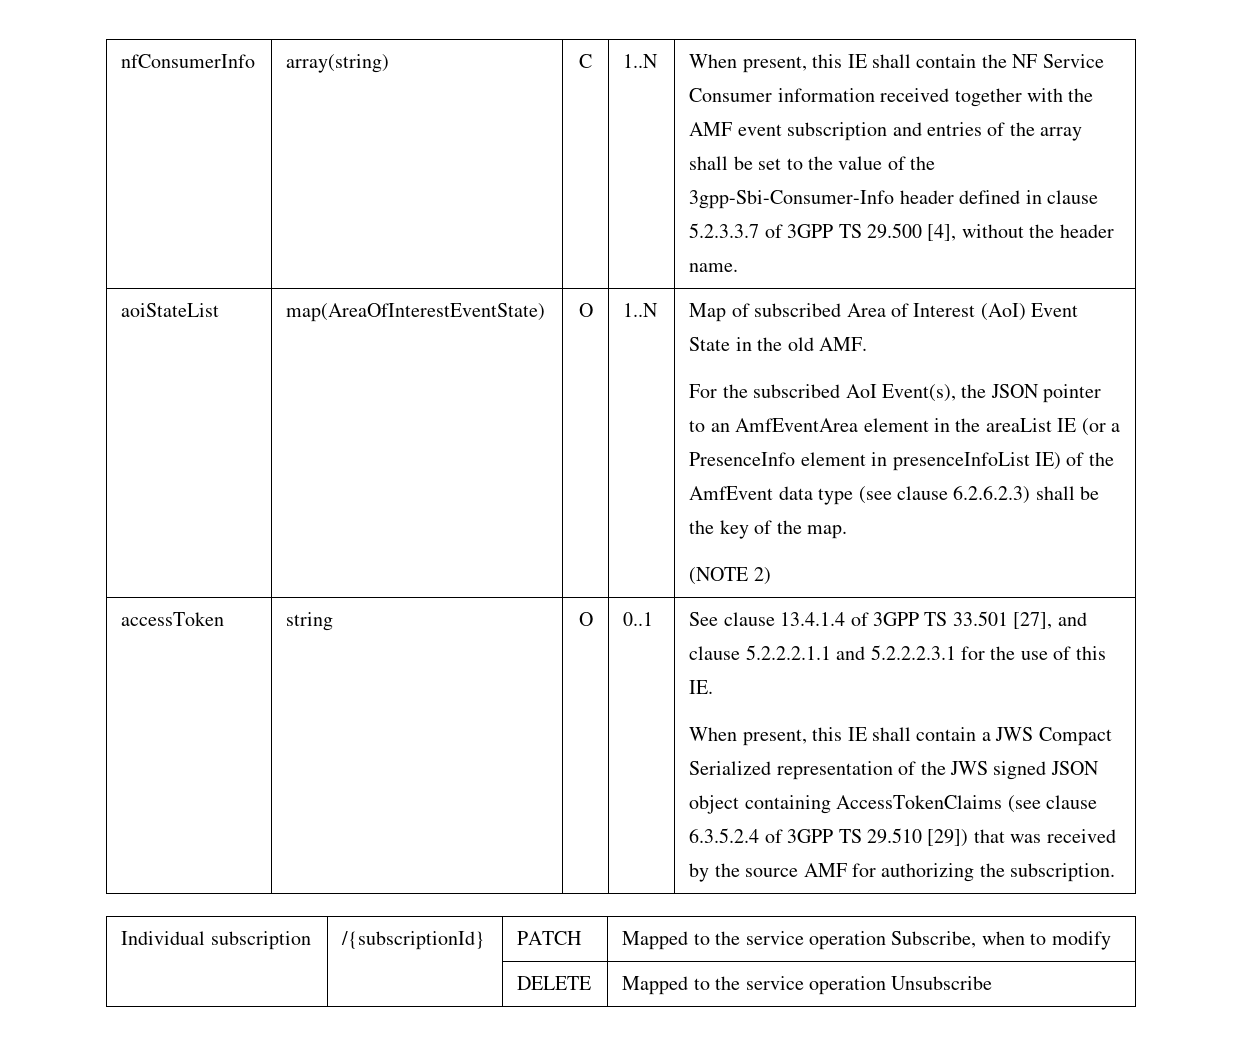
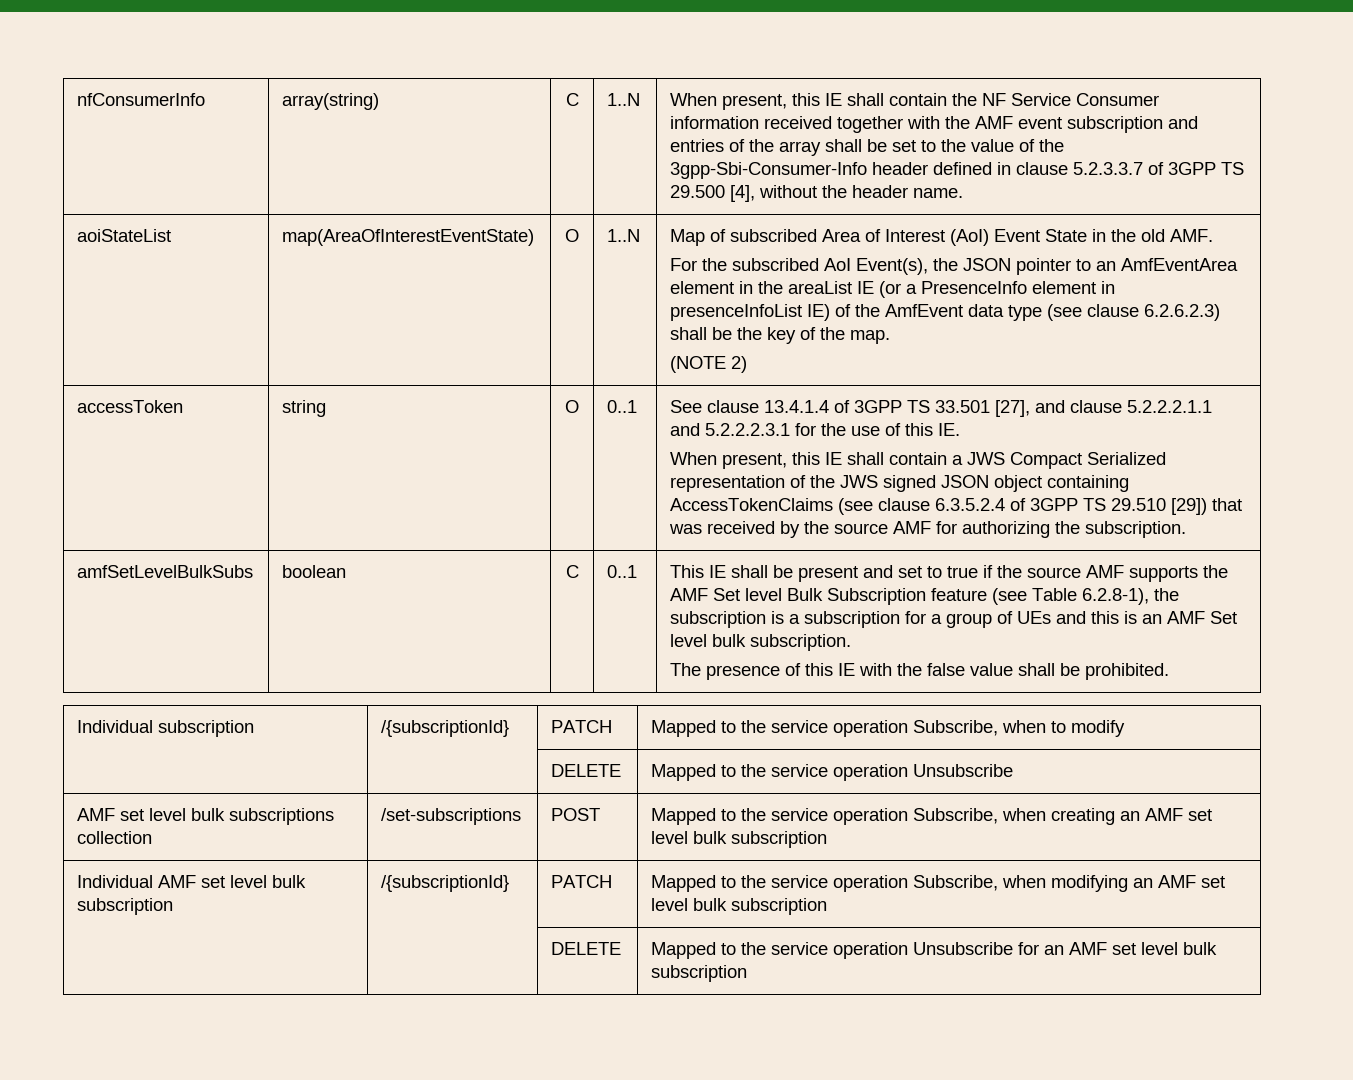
+ amfSetLevelBulkSubs | boolean | C | 0..1 | This IE shall be present and set to true if the source AMF supports the AMF Set level Bulk Subscription feature (see Table 6.2.8-1), the subscription is a subscription for a group of UEs and this is an AMF Set level bulk subscription.
+ The presence of this IE with the false value shall be prohibited.
+ AMF set level bulk subscriptions collection | /set-subscriptions | POST | Mapped to the service operation Subscribe, when creating an AMF set level bulk subscription
+ Individual AMF set level bulk subscription | /{subscriptionId} | PATCH | Mapped to the service operation Subscribe, when modifying an AMF set level bulk subscription
+ | | DELETE | Mapped to the service operation Unsubscribe for an AMF set level bulk subscription

